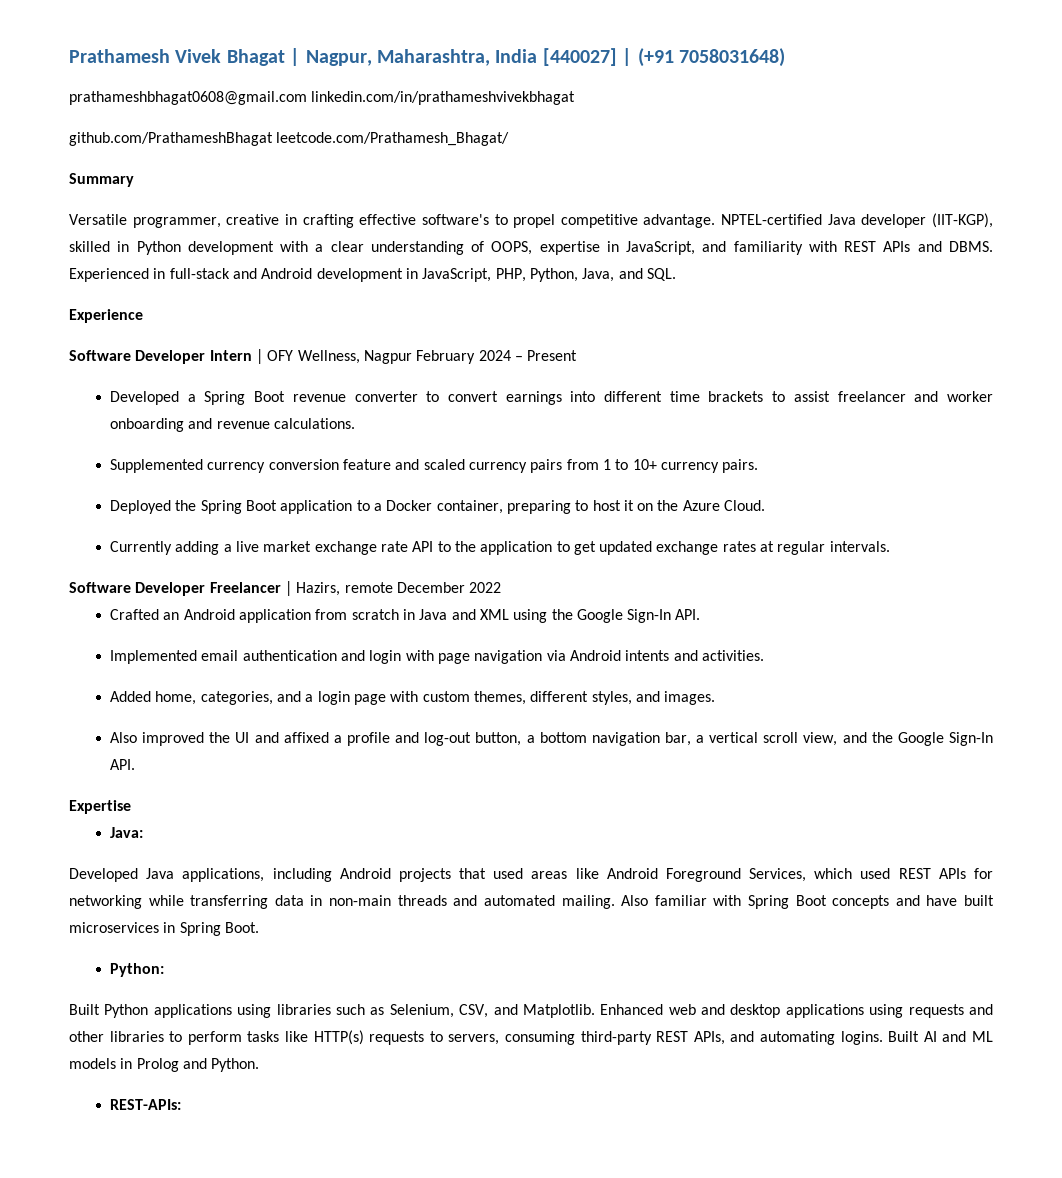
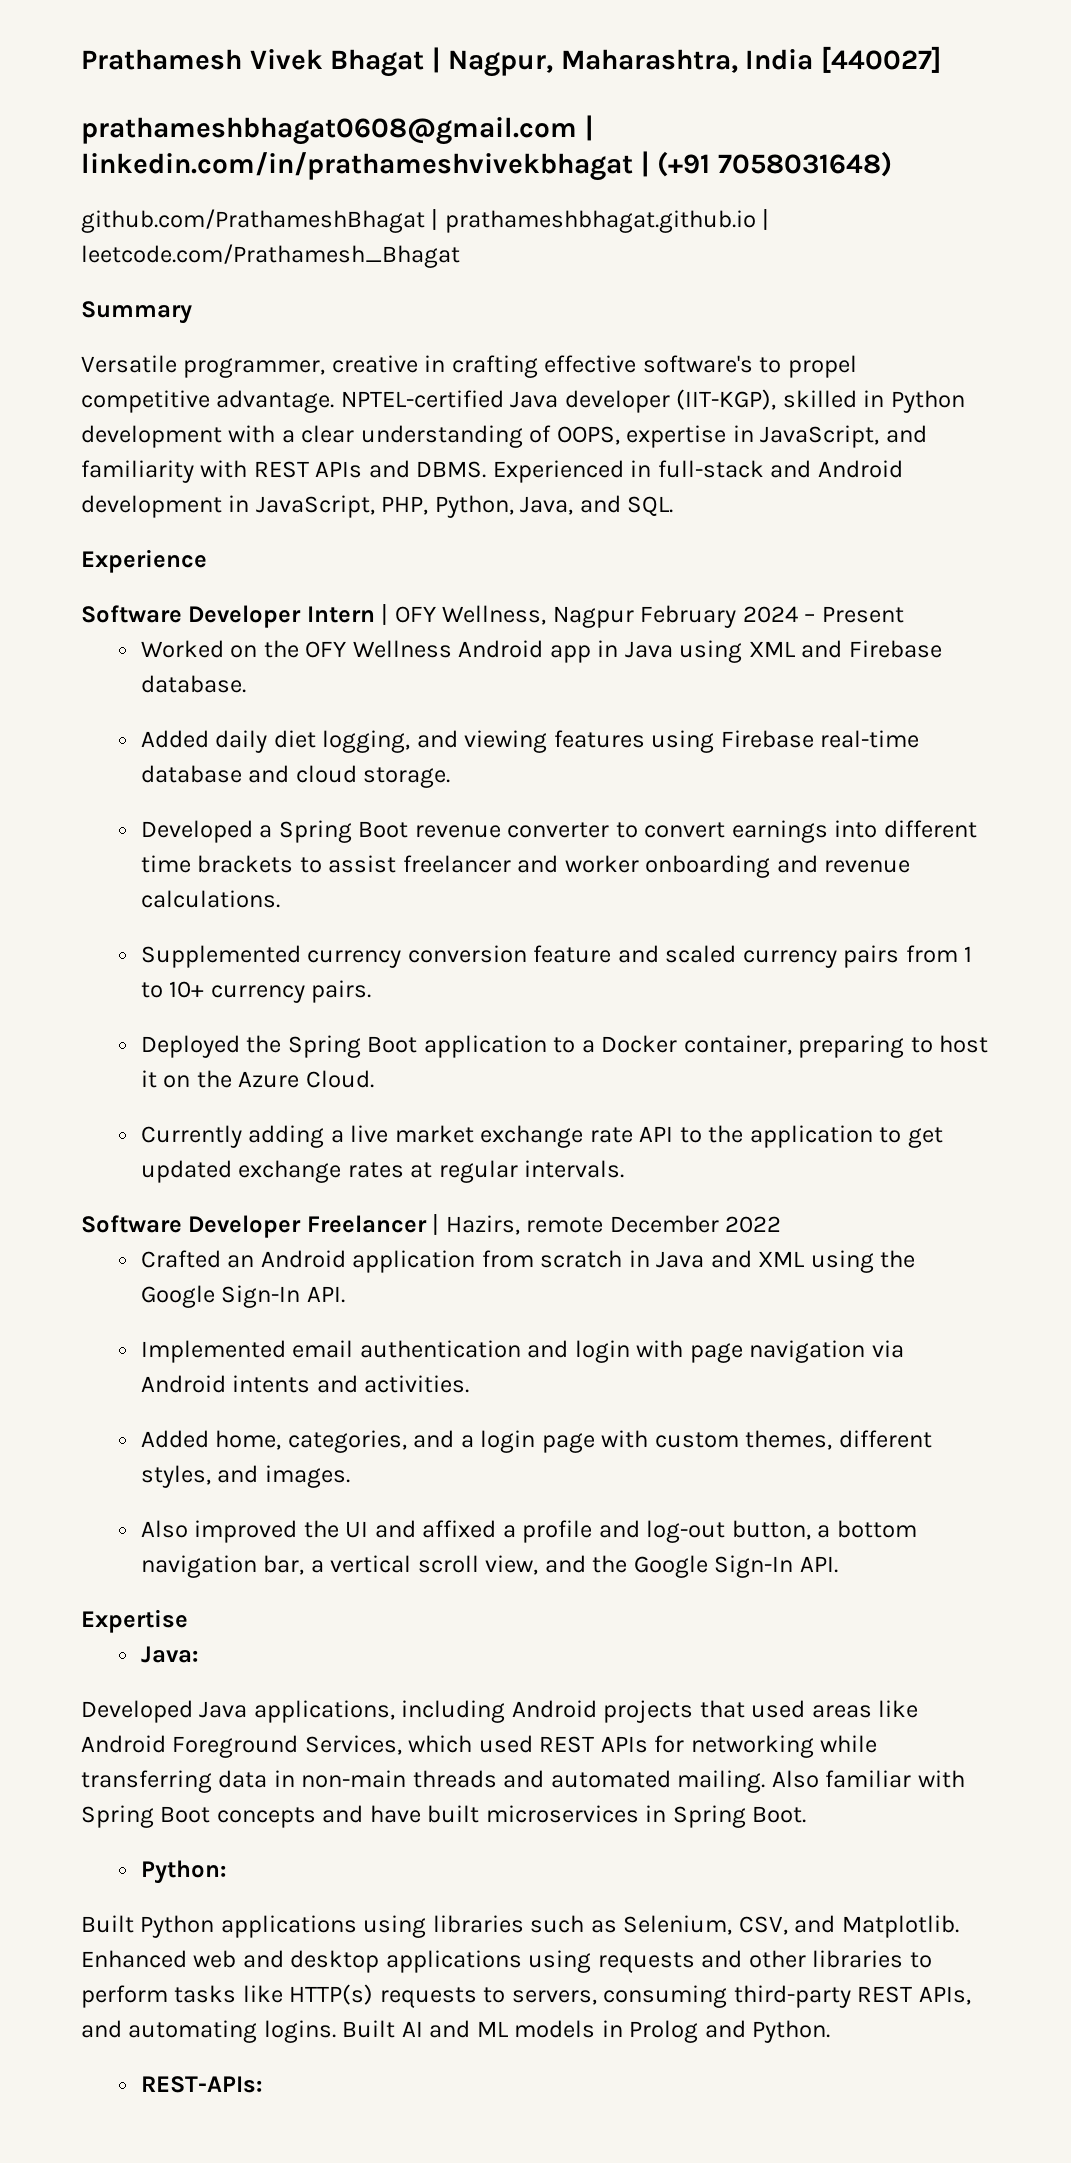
- Prathamesh Vivek Bhagat | Nagpur, Maharashtra, India [440027] | (+91 7058031648)
+ Prathamesh Vivek Bhagat | Nagpur, Maharashtra, India [440027]
+ prathameshbhagat0608@gmail.com | linkedin.com/in/prathameshvivekbhagat | (+91 7058031648)
- prathameshbhagat0608@gmail.com linkedin.com/in/prathameshvivekbhagat
- github.com/PrathameshBhagat leetcode.com/Prathamesh_Bhagat/
+ github.com/PrathameshBhagat | prathameshbhagat.github.io | leetcode.com/Prathamesh_Bhagat
+ Worked on the OFY Wellness Android app in Java using XML and Firebase database.
+ Added daily diet logging, and viewing features using Firebase real-time database and cloud storage.

